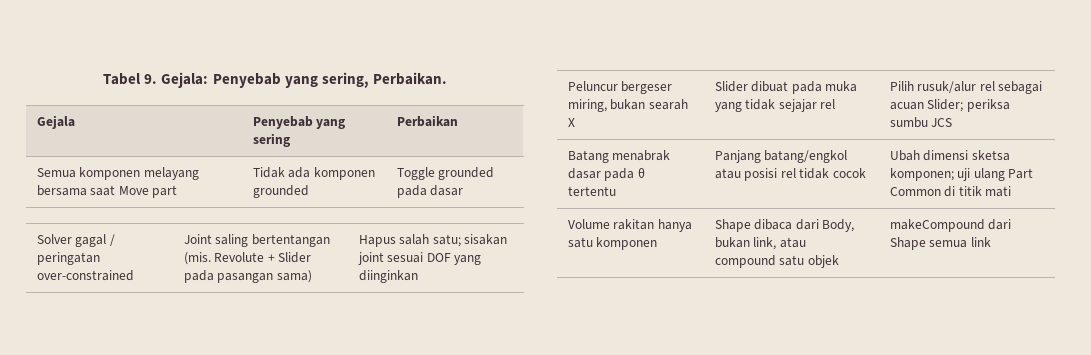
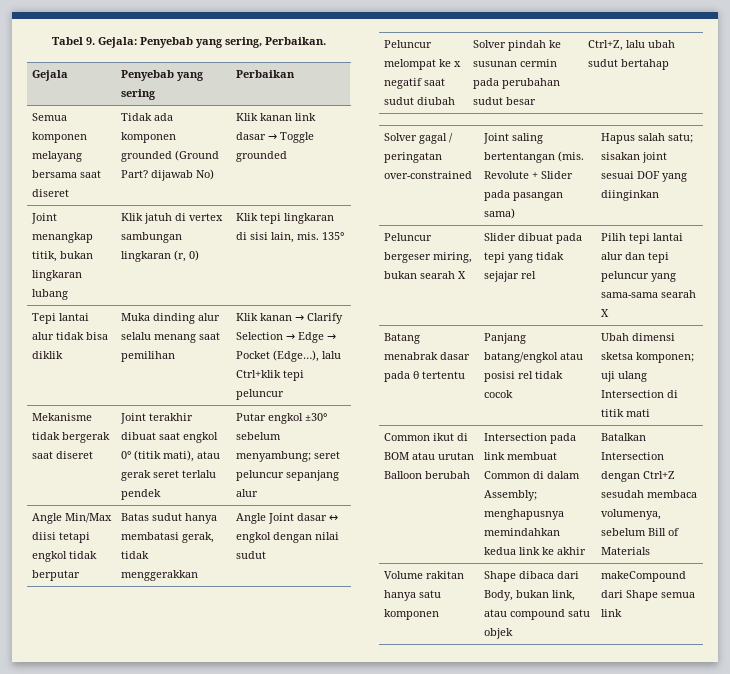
- Semua komponen melayang bersama saat Move part | Tidak ada komponen grounded | Toggle grounded pada dasar
+ Semua komponen melayang bersama saat diseret | Tidak ada komponen grounded (Ground Part? dijawab No) | Klik kanan link dasar → Toggle grounded
+ Joint menangkap titik, bukan lingkaran lubang | Klik jatuh di vertex sambungan lingkaran (r, 0) | Klik tepi lingkaran di sisi lain, mis. 135°
+ Tepi lantai alur tidak bisa diklik | Muka dinding alur selalu menang saat pemilihan | Klik kanan → Clarify Selection → Edge → Pocket (Edge…), lalu Ctrl+klik tepi peluncur
+ Mekanisme tidak bergerak saat diseret | Joint terakhir dibuat saat engkol 0° (titik mati), atau gerak seret terlalu pendek | Putar engkol ±30° sebelum menyambung; seret peluncur sepanjang alur
+ Angle Min/Max diisi tetapi engkol tidak berputar | Batas sudut hanya membatasi gerak, tidak menggerakkan | Angle Joint dasar ↔ engkol dengan nilai sudut
+ Peluncur melompat ke x negatif saat sudut diubah | Solver pindah ke susunan cermin pada perubahan sudut besar | Ctrl+Z, lalu ubah sudut bertahap
- Peluncur bergeser miring, bukan searah X | Slider dibuat pada muka yang tidak sejajar rel | Pilih rusuk/alur rel sebagai acuan Slider; periksa sumbu JCS
+ Peluncur bergeser miring, bukan searah X | Slider dibuat pada tepi yang tidak sejajar rel | Pilih tepi lantai alur dan tepi peluncur yang sama-sama searah X
- Batang menabrak dasar pada θ tertentu | Panjang batang/engkol atau posisi rel tidak cocok | Ubah dimensi sketsa komponen; uji ulang Part Common di titik mati
+ Batang menabrak dasar pada θ tertentu | Panjang batang/engkol atau posisi rel tidak cocok | Ubah dimensi sketsa komponen; uji ulang Intersection di titik mati
+ Common ikut di BOM atau urutan Balloon berubah | Intersection pada link membuat Common di dalam Assembly; menghapusnya memindahkan kedua link ke akhir | Batalkan Intersection dengan Ctrl+Z sesudah membaca volumenya, sebelum Bill of Materials

